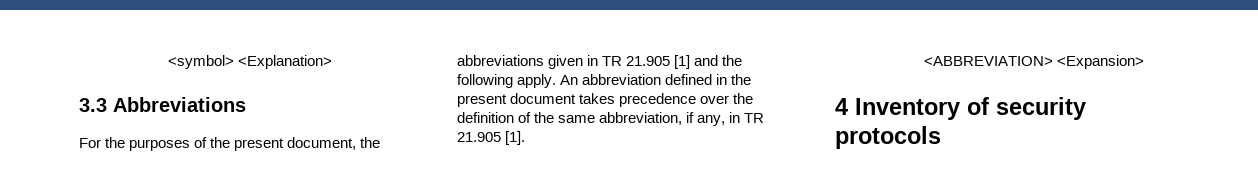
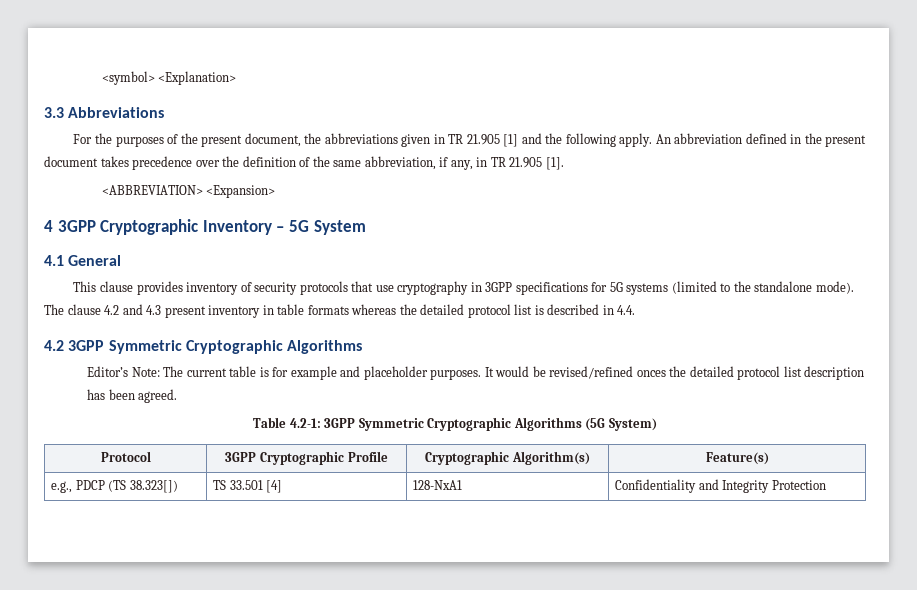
- 4 Inventory of security protocols
+ 4 3GPP Cryptographic Inventory – 5G System
+ 4.1 General
+ This clause provides inventory of security protocols that use cryptography in 3GPP specifications for 5G systems (limited to the standalone mode). The clause 4.2 and 4.3 present inventory in table formats whereas the detailed protocol list is described in 4.4.
+ 4.2 3GPP Symmetric Cryptographic Algorithms
+ Editor’s Note: The current table is for example and placeholder purposes. It would be revised/refined onces the detailed protocol list description has been agreed.
+ Table 4.2-1: 3GPP Symmetric Cryptographic Algorithms (5G System)
+ Protocol | 3GPP Cryptographic Profile | Cryptographic Algorithm(s) | Feature(s)
+ e.g., PDCP (TS 38.323[]) | TS 33.501 [4] | 128-NxA1 | Confidentiality and Integrity Protection

